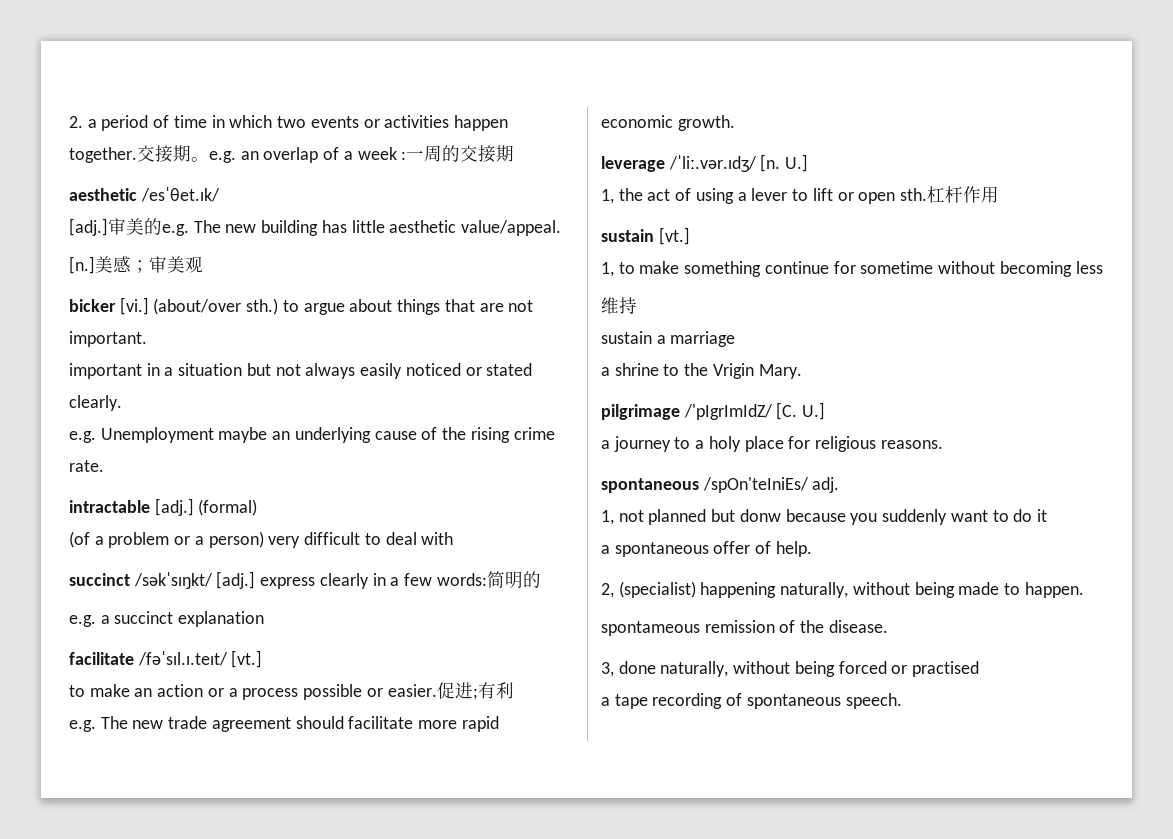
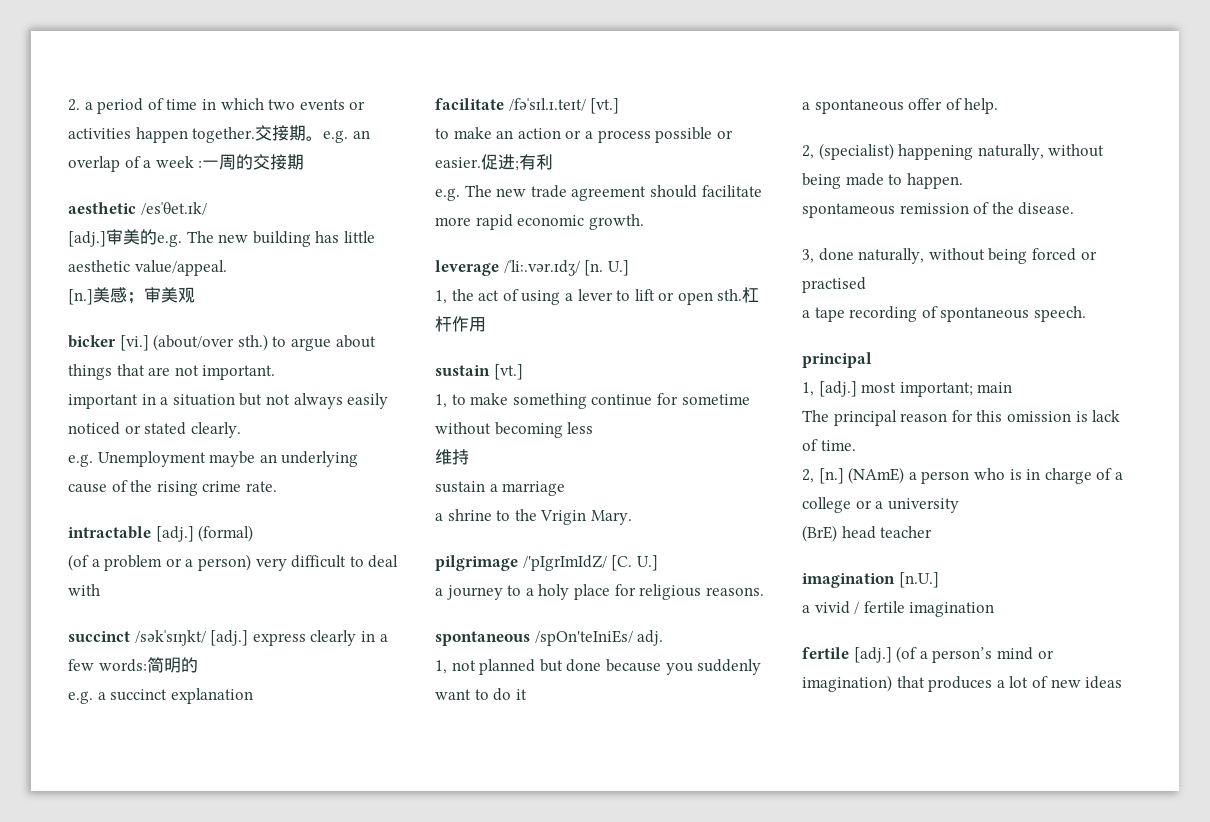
- 1, not planned but donw because you suddenly want to do it
+ 1, not planned but done because you suddenly want to do it
  a tape recording of spontaneous speech.
+ principal
+ 1, [adj.] most important; main
+ The principal reason for this omission is lack of time.
+ 2, [n.] (NAmE) a person who is in charge of a college or a university
+ (BrE) head teacher
+ imagination [n.U.]
+ a vivid / fertile imagination
+ fertile [adj.] (of a person’s mind or imagination) that produces a lot of new ideas

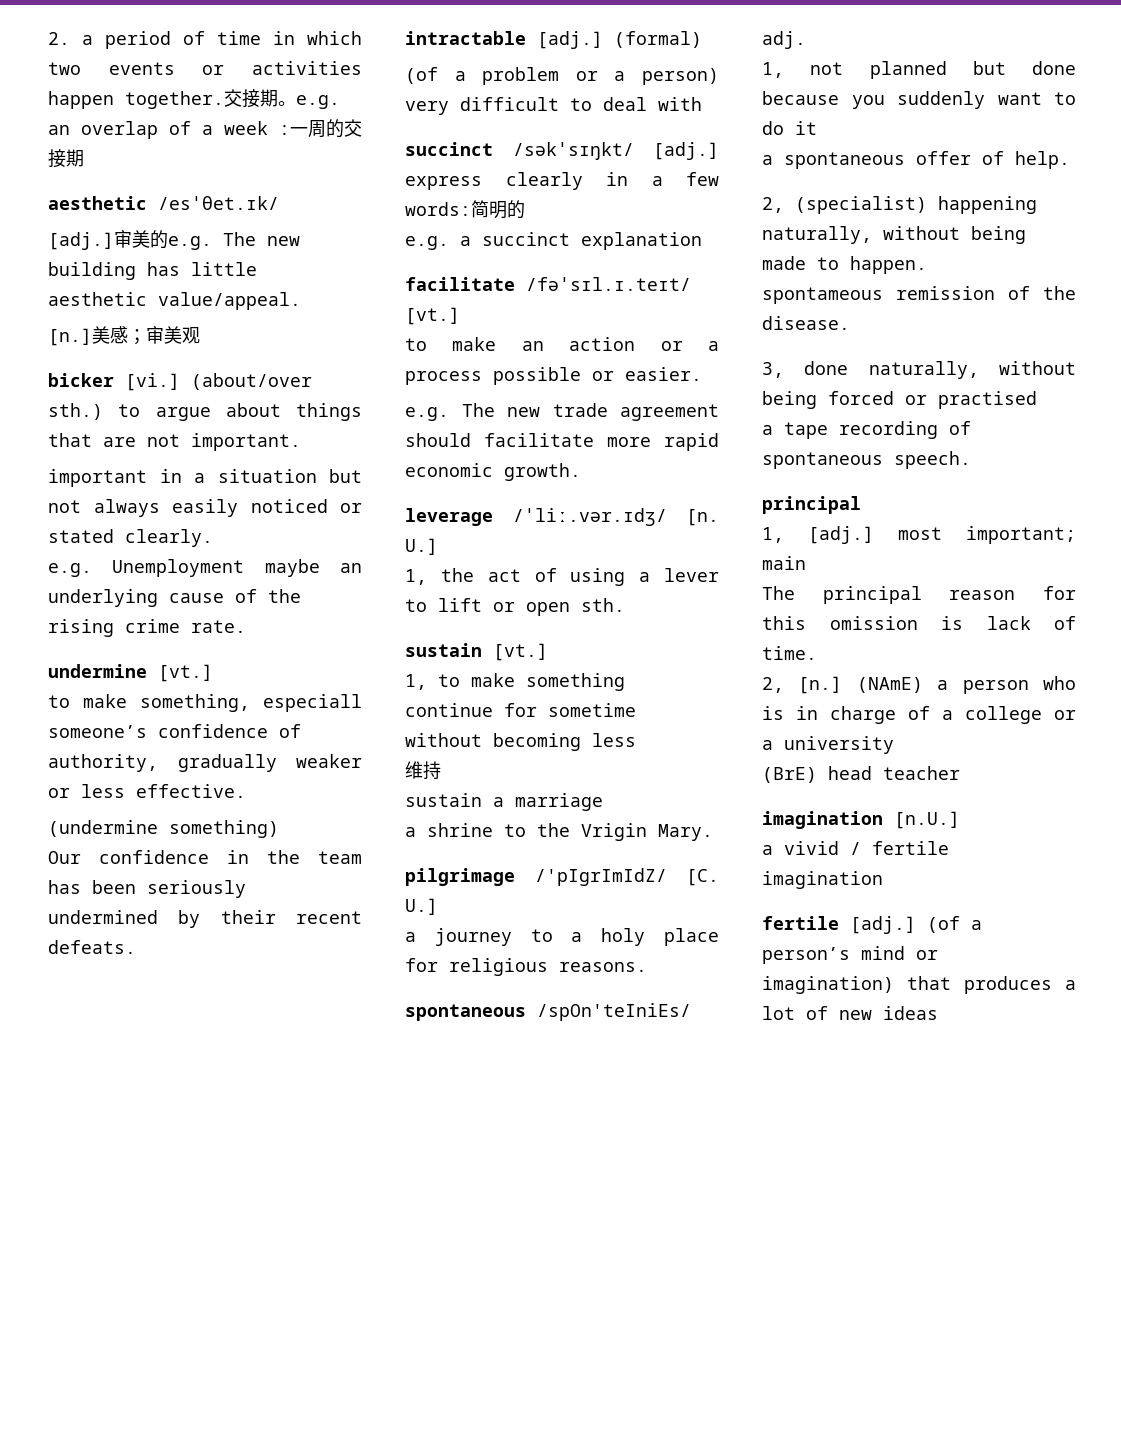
+ undermine [vt.]
+ to make something, especiall someone’s confidence of authority, gradually weaker or less effective.
+ (undermine something)
+ Our confidence in the team has been seriously undermined by their recent defeats.
- 促进;有利
- 杠杆作用

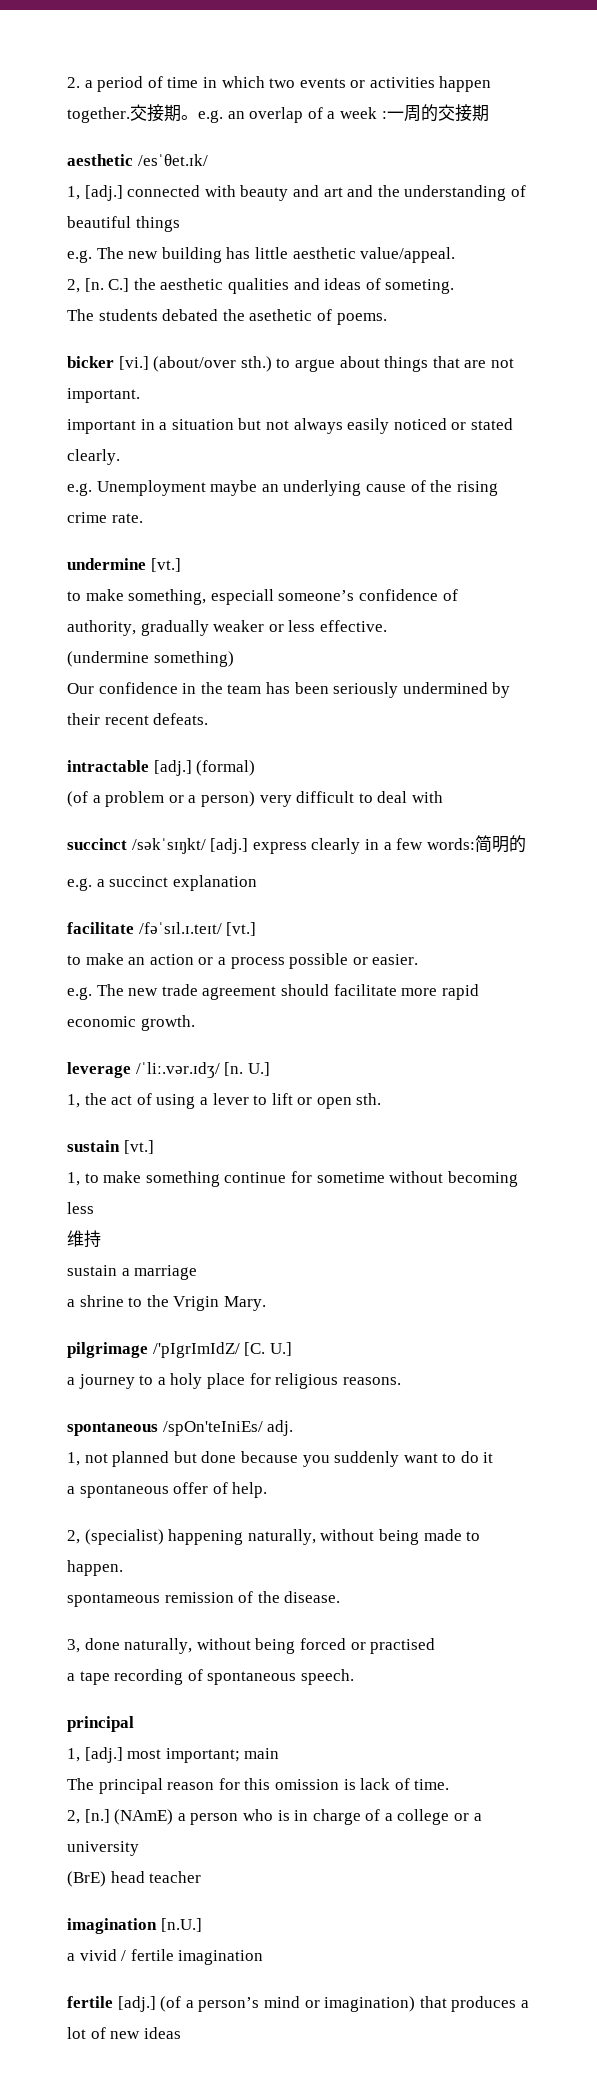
- [adj.]审美的e.g. The new building has little aesthetic value/appeal.
+ 1, [adj.] connected with beauty and art and the understanding of beautiful things
+ e.g. The new building has little aesthetic value/appeal.
- [n.]美感；审美观
+ 2, [n. C.] the aesthetic qualities and ideas of someting.
+ The students debated the asethetic of poems.

